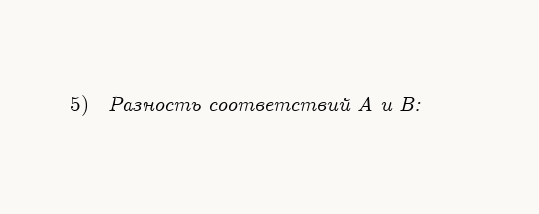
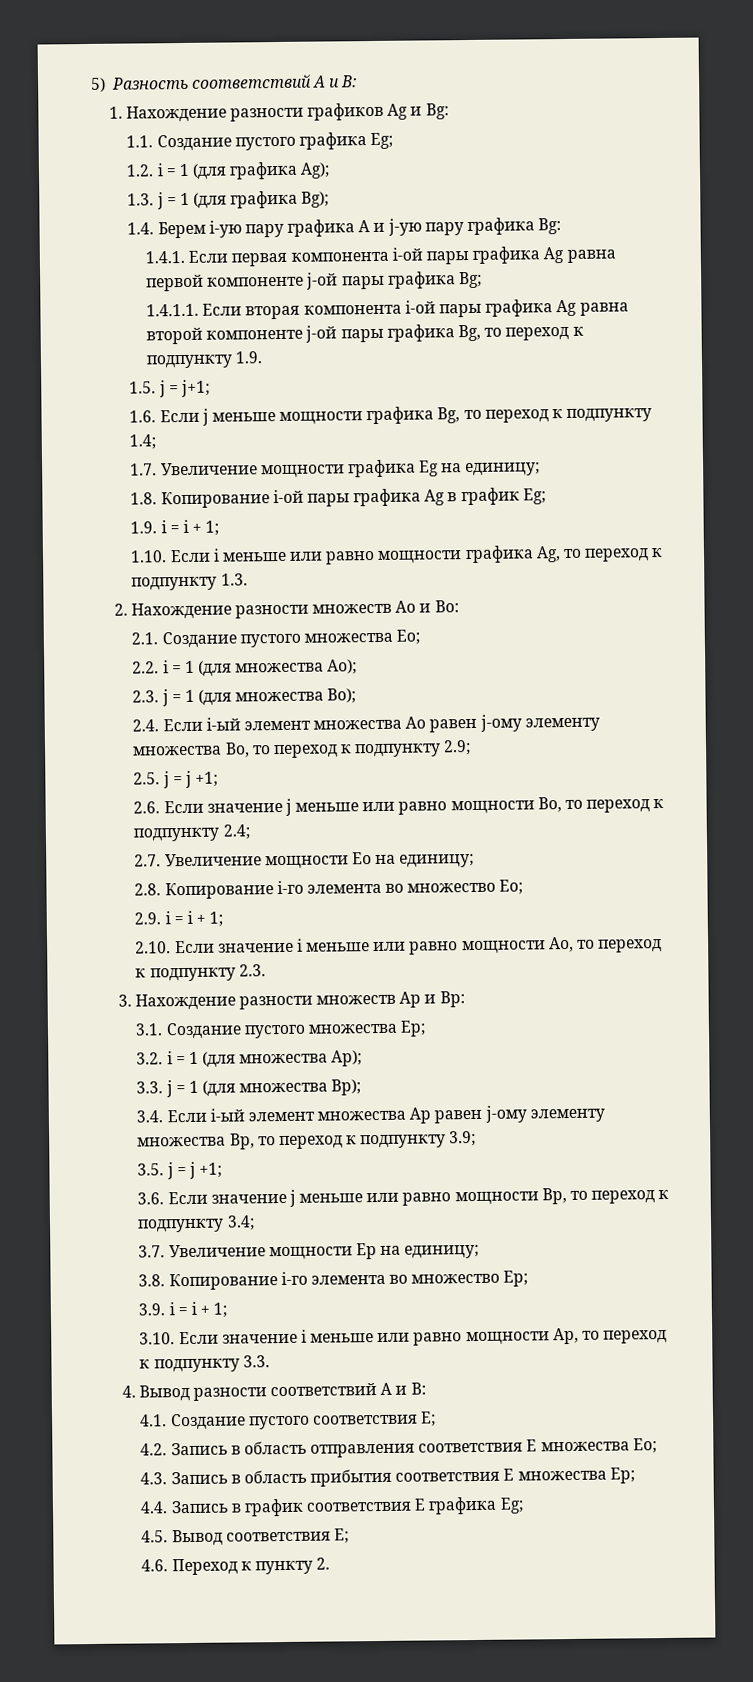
+ 1. Нахождение разности графиков Аg и Вg:
+ 1.1. Создание пустого графика Еg;
+ 1.2. i = 1 (для графика Аg);
+ 1.3. j = 1 (для графика Вg);
+ 1.4. Берем i-ую пару графика А и j-ую пару графика Вg:
+ 1.4.1. Если первая компонента i-ой пары графика Аg равна первой компоненте j-ой пары графика Bg;
+ 1.4.1.1. Если вторая компонента i-ой пары графика Аg равна второй компоненте j-ой пары графика Bg, то переход к подпункту 1.9.
+ 1.5. j = j+1;
+ 1.6. Если j меньше мощности графика Bg, то переход к подпункту 1.4;
+ 1.7. Увеличение мощности графика Еg на единицу;
+ 1.8. Копирование i-ой пары графика Аg в график Еg;
+ 1.9. i = i + 1;
+ 1.10. Если i меньше или равно мощности графика Ag, то переход к подпункту 1.3.
+ 2. Нахождение разности множеств Ao и Bo:
+ 2.1. Создание пустого множества Еo;
+ 2.2. i = 1 (для множества Аo);
+ 2.3. j = 1 (для множества Вo);
+ 2.4. Если i-ый элемент множества Аo равен j-ому элементу множества Вo, то переход к подпункту 2.9;
+ 2.5. j = j +1;
+ 2.6. Если значение j меньше или равно мощности Вo, то переход к подпункту 2.4;
+ 2.7. Увеличение мощности Еo на единицу;
+ 2.8. Копирование i-го элемента во множество Еo;
+ 2.9. i = i + 1;
+ 2.10. Если значение i меньше или равно мощности Аo, то переход к подпункту 2.3.
+ 3. Нахождение разности множеств Ap и Bp:
+ 3.1. Создание пустого множества Еp;
+ 3.2. i = 1 (для множества Аp);
+ 3.3. j = 1 (для множества Вp);
+ 3.4. Если i-ый элемент множества Аp равен j-ому элементу множества Вp, то переход к подпункту 3.9;
+ 3.5. j = j +1;
+ 3.6. Если значение j меньше или равно мощности Вp, то переход к подпункту 3.4;
+ 3.7. Увеличение мощности Еp на единицу;
+ 3.8. Копирование i-го элемента во множество Еp;
+ 3.9. i = i + 1;
+ 3.10. Если значение i меньше или равно мощности Аp, то переход к подпункту 3.3.
+ 4. Вывод разности соответствий А и В:
+ 4.1. Создание пустого соответствия E;
+ 4.2. Запись в область отправления соответствия E множества Eo;
+ 4.3. Запись в область прибытия соответствия E множества Ep;
+ 4.4. Запись в график соответствия E графика Eg;
+ 4.5. Вывод соответствия E;
+ 4.6. Переход к пункту 2.

